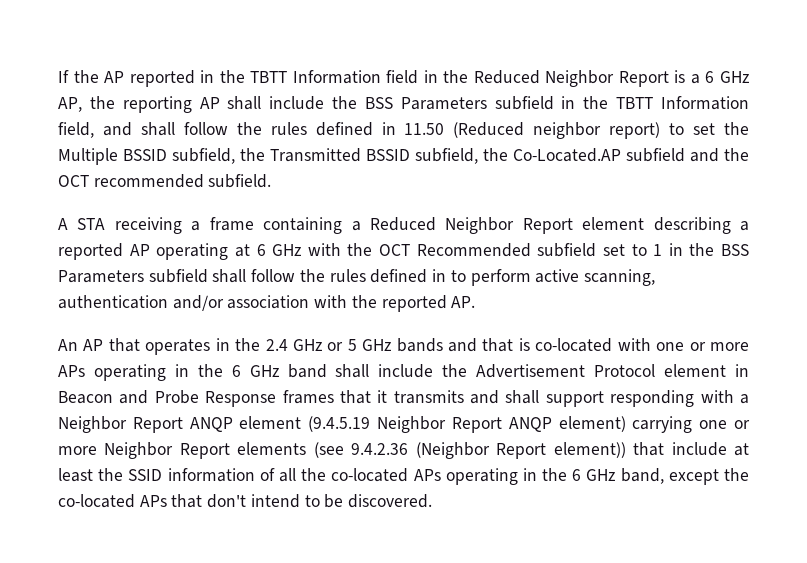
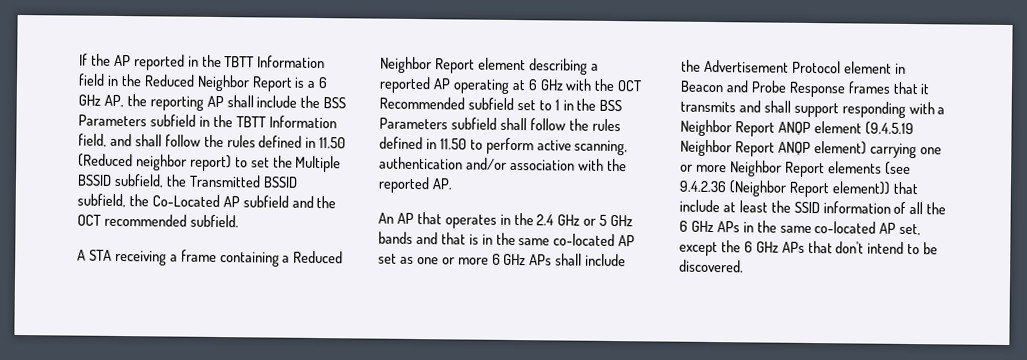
- If the AP reported in the TBTT Information field in the Reduced Neighbor Report is a 6 GHz AP, the reporting AP shall include the BSS Parameters subfield in the TBTT Information field, and shall follow the rules defined in 11.50 (Reduced neighbor report) to set the Multiple BSSID subfield, the Transmitted BSSID subfield, the Co-Located.AP subfield and the OCT recommended subfield.
+ If the AP reported in the TBTT Information field in the Reduced Neighbor Report is a 6 GHz AP, the reporting AP shall include the BSS Parameters subfield in the TBTT Information field, and shall follow the rules defined in 11.50 (Reduced neighbor report) to set the Multiple BSSID subfield, the Transmitted BSSID subfield, the Co-Located AP subfield and the OCT recommended subfield.
- A STA receiving a frame containing a Reduced Neighbor Report element describing a reported AP operating at 6 GHz with the OCT Recommended subfield set to 1 in the BSS Parameters subfield shall follow the rules defined in to perform active scanning, authentication and/or association with the reported AP.
+ A STA receiving a frame containing a Reduced Neighbor Report element describing a reported AP operating at 6 GHz with the OCT Recommended subfield set to 1 in the BSS Parameters subfield shall follow the rules defined in 11.50 to perform active scanning, authentication and/or association with the reported AP.
- An AP that operates in the 2.4 GHz or 5 GHz bands and that is co-located with one or more APs operating in the 6 GHz band shall include the Advertisement Protocol element in Beacon and Probe Response frames that it transmits and shall support responding with a Neighbor Report ANQP element (9.4.5.19 Neighbor Report ANQP element) carrying one or more Neighbor Report elements (see 9.4.2.36 (Neighbor Report element)) that include at least the SSID information of all the co-located APs operating in the 6 GHz band, except the co-located APs that don't intend to be discovered.
+ An AP that operates in the 2.4 GHz or 5 GHz bands and that is in the same co-located AP set as one or more 6 GHz APs shall include the Advertisement Protocol element in Beacon and Probe Response frames that it transmits and shall support responding with a Neighbor Report ANQP element (9.4.5.19 Neighbor Report ANQP element) carrying one or more Neighbor Report elements (see 9.4.2.36 (Neighbor Report element)) that include at least the SSID information of all the 6 GHz APs in the same co-located AP set, except the 6 GHz APs that don't intend to be discovered.

